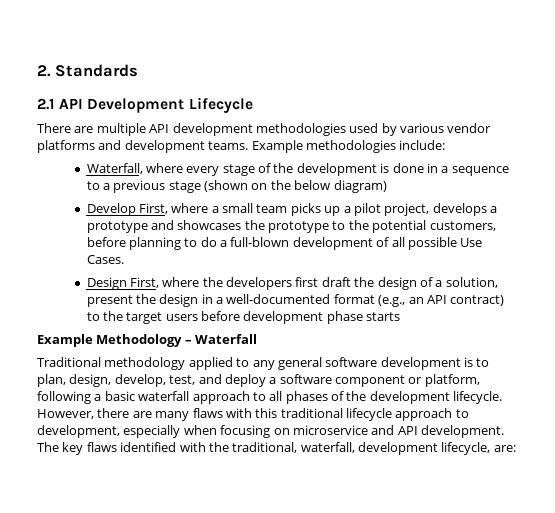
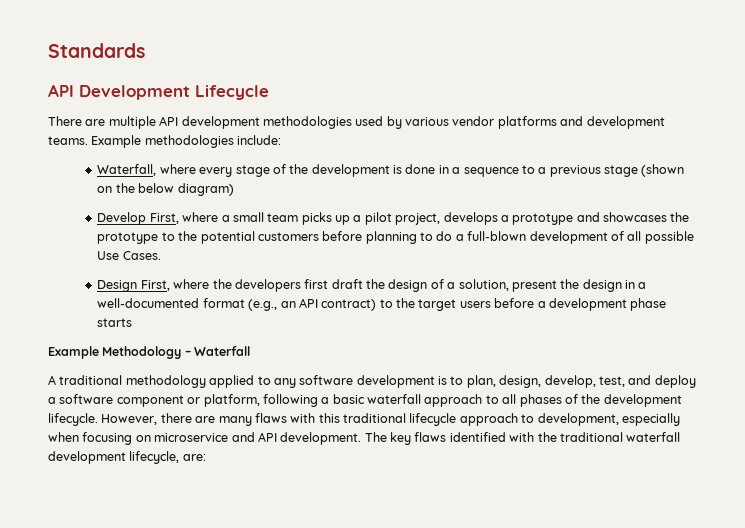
- 2. Standards
+ Standards
- 2.1 API Development Lifecycle
+ API Development Lifecycle
- Develop First, where a small team picks up a pilot project, develops a prototype and showcases the prototype to the potential customers, before planning to do a full-blown development of all possible Use Cases.
+ Develop First, where a small team picks up a pilot project, develops a prototype and showcases the prototype to the potential customers before planning to do a full-blown development of all possible Use Cases.
- Design First, where the developers first draft the design of a solution, present the design in a well-documented format (e.g., an API contract) to the target users before development phase starts
+ Design First, where the developers first draft the design of a solution, present the design in a well-documented format (e.g., an API contract) to the target users before a development phase starts
- Traditional methodology applied to any general software development is to plan, design, develop, test, and deploy a software component or platform, following a basic waterfall approach to all phases of the development lifecycle.
+ A traditional methodology applied to any software development is to plan, design, develop, test, and deploy a software component or platform, following a basic waterfall approach to all phases of the development lifecycle.
- The key flaws identified with the traditional, waterfall, development lifecycle, are:
+ The key flaws identified with the traditional waterfall development lifecycle, are:

